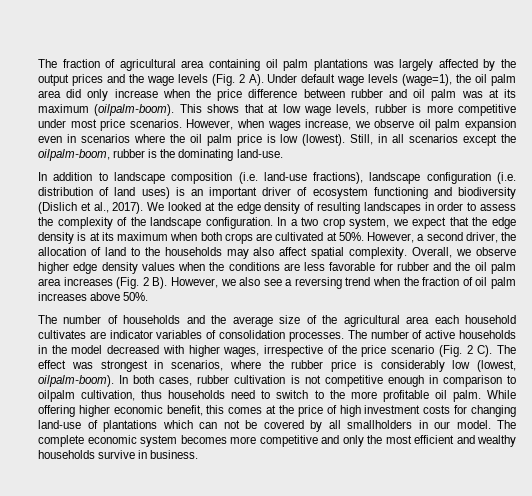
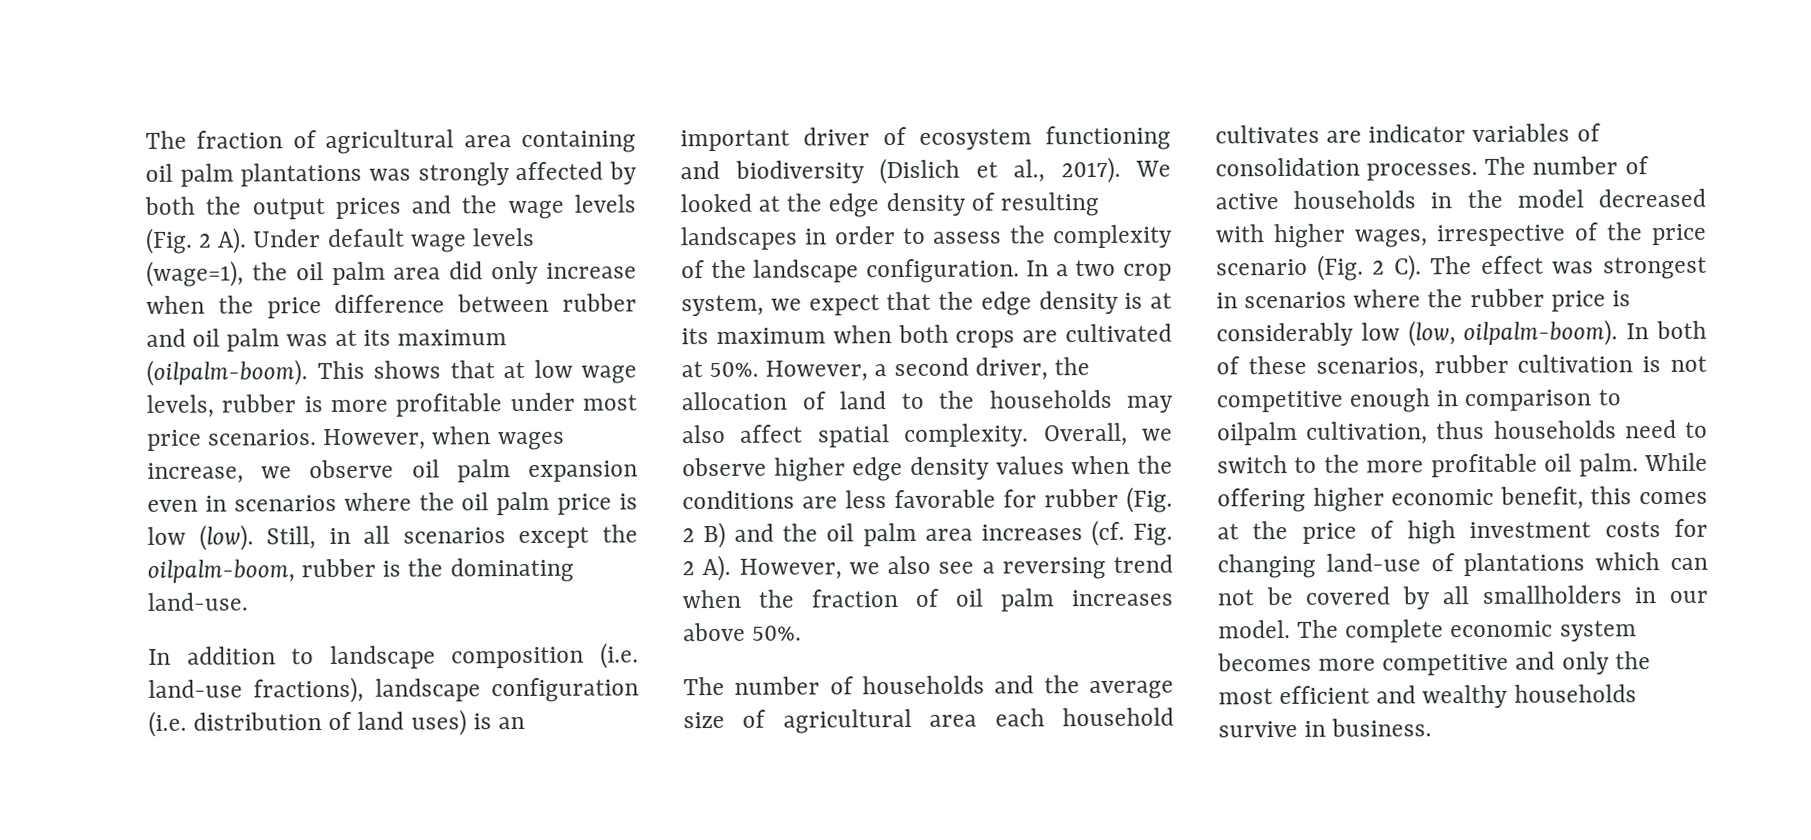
- The fraction of agricultural area containing oil palm plantations was largely affected by the output prices and the wage levels (Fig. 2 A). Under default wage levels (wage=1), the oil palm area did only increase when the price difference between rubber and oil palm was at its maximum (oilpalm-boom).
+ The fraction of agricultural area containing oil palm plantations was strongly affected by both the output prices and the wage levels (Fig. 2 A). Under default wage levels (wage=1), the oil palm area did only increase when the price difference between rubber and oil palm was at its maximum (oilpalm-boom).
- This shows that at low wage levels, rubber is more competitive under most price scenarios.
+ This shows that at low wage levels, rubber is more profitable under most price scenarios.
- However, when wages increase, we observe oil palm expansion even in scenarios where the oil palm price is low (lowest).
+ However, when wages increase, we observe oil palm expansion even in scenarios where the oil palm price is low (low).
- Overall, we observe higher edge density values when the conditions are less favorable for rubber and the oil palm area increases (Fig. 2 B). However, we also see a reversing trend when the fraction of oil palm increases above 50%.
+ Overall, we observe higher edge density values when the conditions are less favorable for rubber (Fig. 2 B) and the oil palm area increases (cf. Fig. 2 A). However, we also see a reversing trend when the fraction of oil palm increases above 50%.
- The number of households and the average size of the agricultural area each household cultivates are indicator variables of consolidation processes.
+ The number of households and the average size of agricultural area each household cultivates are indicator variables of consolidation processes.
- The number of active households in the model decreased with higher wages, irrespective of the price scenario (Fig. 2 C). The effect was strongest in scenarios, where the rubber price is considerably low (lowest, oilpalm-boom).
+ The number of active households in the model decreased with higher wages, irrespective of the price scenario (Fig. 2 C). The effect was strongest in scenarios where the rubber price is considerably low (low, oilpalm-boom).
- In both cases, rubber cultivation is not competitive enough in comparison to oilpalm cultivation, thus households need to switch to the more profitable oil palm.
+ In both of these scenarios, rubber cultivation is not competitive enough in comparison to oilpalm cultivation, thus households need to switch to the more profitable oil palm.

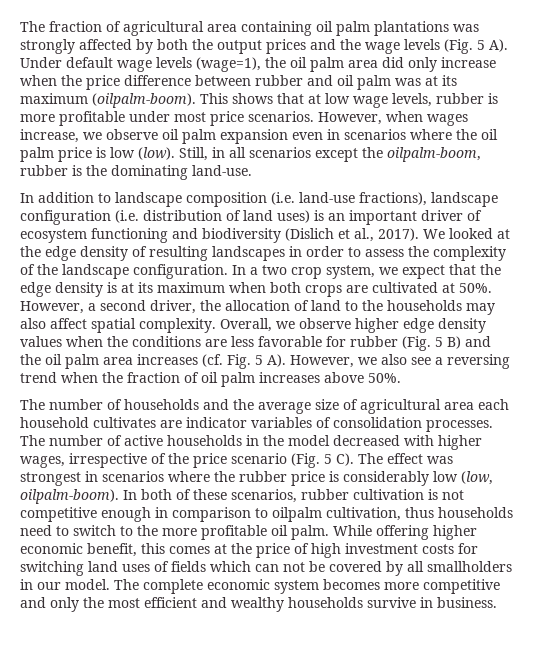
- The fraction of agricultural area containing oil palm plantations was strongly affected by both the output prices and the wage levels (Fig. 2 A). Under default wage levels (wage=1), the oil palm area did only increase when the price difference between rubber and oil palm was at its maximum (oilpalm-boom).
+ The fraction of agricultural area containing oil palm plantations was strongly affected by both the output prices and the wage levels (Fig. 5 A). Under default wage levels (wage=1), the oil palm area did only increase when the price difference between rubber and oil palm was at its maximum (oilpalm-boom).
- Overall, we observe higher edge density values when the conditions are less favorable for rubber (Fig. 2 B) and the oil palm area increases (cf. Fig. 2 A). However, we also see a reversing trend when the fraction of oil palm increases above 50%.
+ Overall, we observe higher edge density values when the conditions are less favorable for rubber (Fig. 5 B) and the oil palm area increases (cf. Fig. 5 A). However, we also see a reversing trend when the fraction of oil palm increases above 50%.
- The number of active households in the model decreased with higher wages, irrespective of the price scenario (Fig. 2 C). The effect was strongest in scenarios where the rubber price is considerably low (low, oilpalm-boom).
+ The number of active households in the model decreased with higher wages, irrespective of the price scenario (Fig. 5 C). The effect was strongest in scenarios where the rubber price is considerably low (low, oilpalm-boom).
- While offering higher economic benefit, this comes at the price of high investment costs for changing land-use of plantations which can not be covered by all smallholders in our model.
+ While offering higher economic benefit, this comes at the price of high investment costs for switching land uses of fields which can not be covered by all smallholders in our model.

